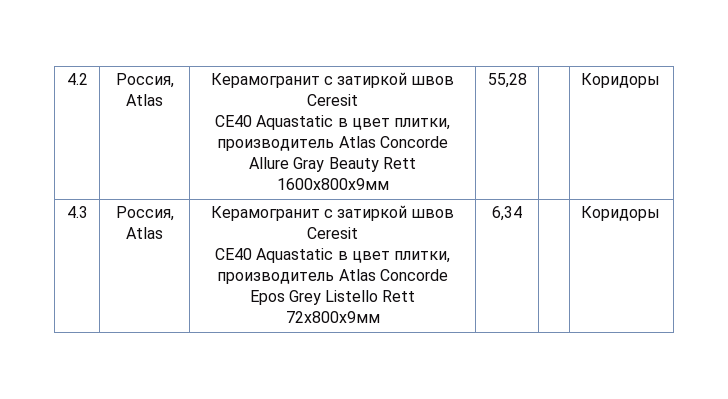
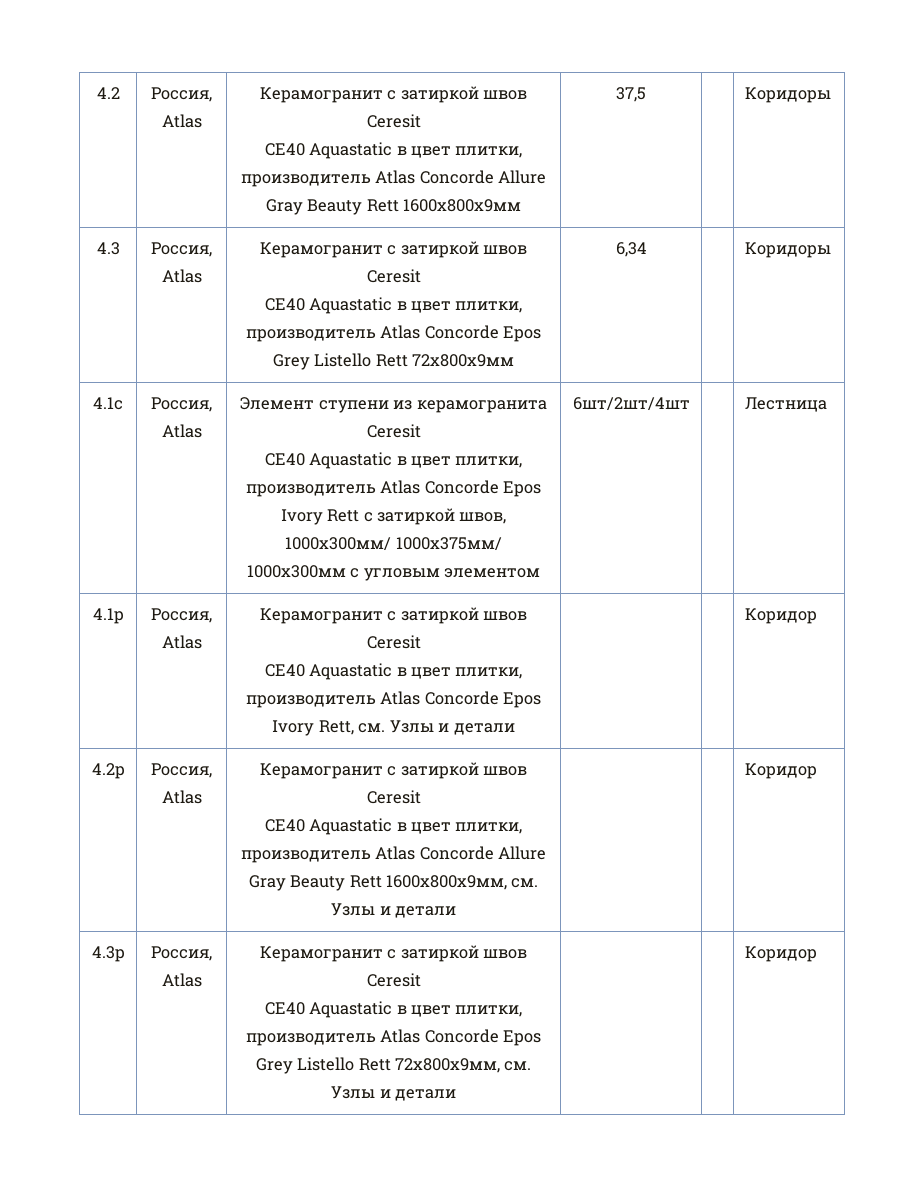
  4.2 | Россия, Atlas | Керамогранит с затиркой швов Ceresit
- CE40 Aquastatic в цвет плитки, производитель Atlas Concorde Allure Gray Beauty Rett 1600x800х9мм | 55,28 | | Коридоры
+ CE40 Aquastatic в цвет плитки, производитель Atlas Concorde Allure Gray Beauty Rett 1600x800х9мм | 37,5 | | Коридоры
+ 4.1с | Россия, Atlas | Элемент ступени из керамогранита Ceresit
+ CE40 Aquastatic в цвет плитки, производитель Atlas Concorde Epos Ivory Rett с затиркой швов, 1000х300мм/ 1000х375мм/ 1000х300мм с угловым элементом | 6шт/2шт/4шт | | Лестница
+ 4.1р | Россия, Atlas | Керамогранит с затиркой швов Ceresit
+ CE40 Aquastatic в цвет плитки, производитель Atlas Concorde Epos Ivory Rett, см. Узлы и детали | | | Коридор
+ 4.2р | Россия, Atlas | Керамогранит с затиркой швов Ceresit
+ CE40 Aquastatic в цвет плитки, производитель Atlas Concorde Allure Gray Beauty Rett 1600x800х9мм, см. Узлы и детали | | | Коридор
+ 4.3р | Россия, Atlas | Керамогранит с затиркой швов Ceresit
+ CE40 Aquastatic в цвет плитки, производитель Atlas Concorde Epos Grey Listello Rett 72x800x9мм, см. Узлы и детали | | | Коридор

